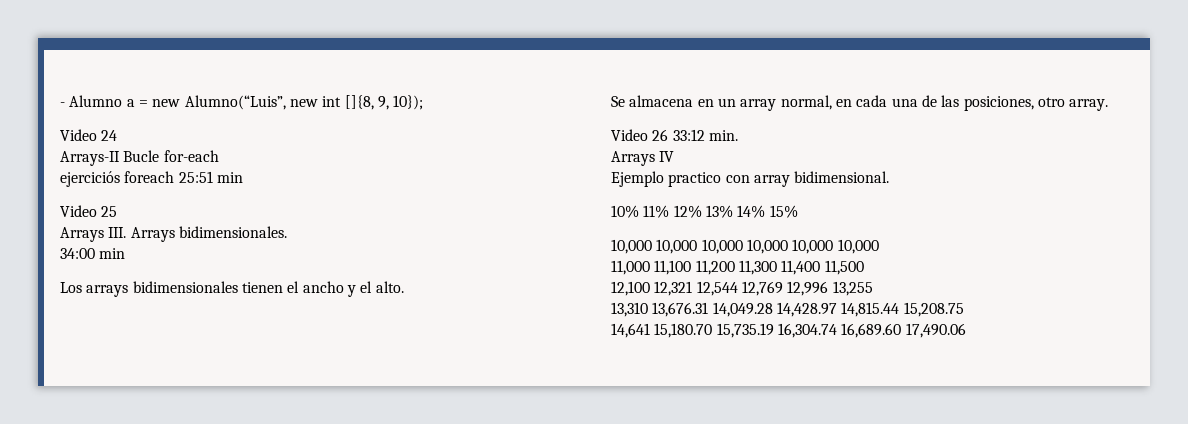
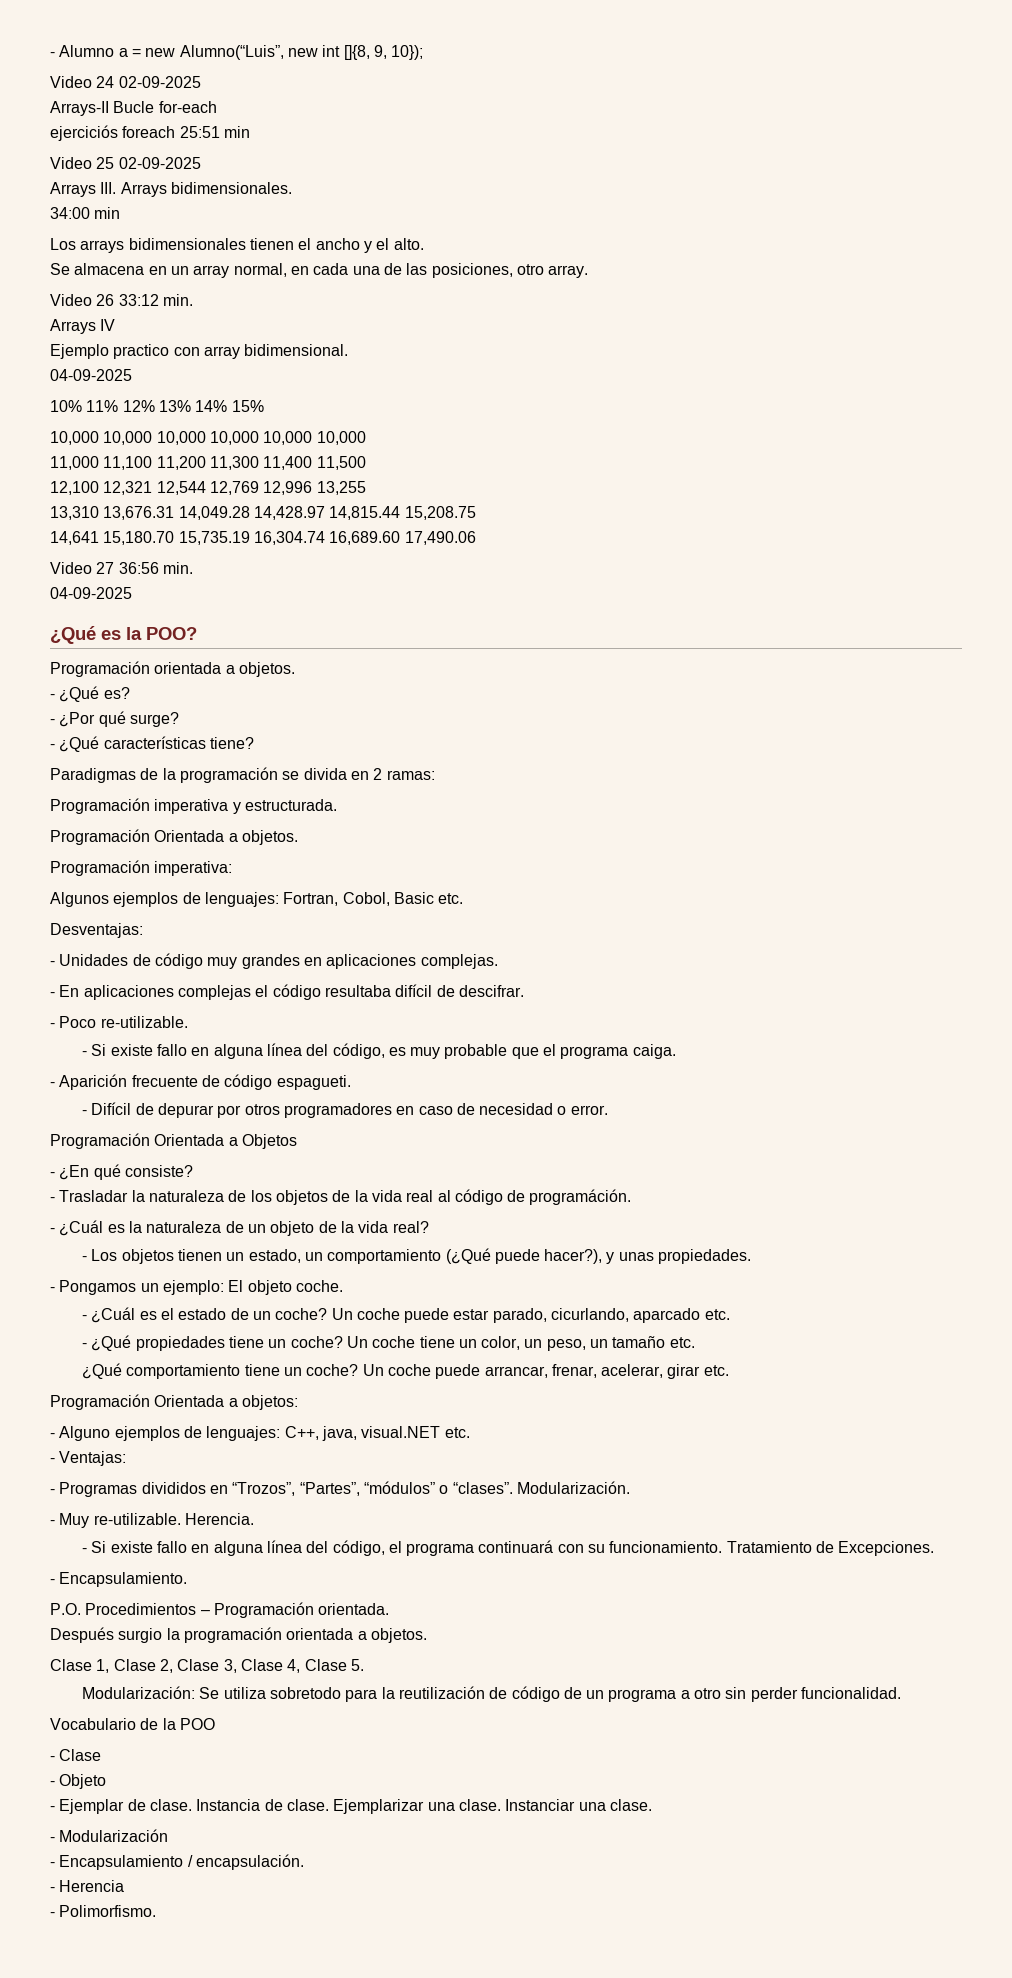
- Video 24
+ Video 24 02-09-2025
- Video 25
+ Video 25 02-09-2025
  Ejemplo practico con array bidimensional.
+ 04-09-2025
+ Video 27 36:56 min.
+ 04-09-2025
+ ¿Qué es la POO?
+ Programación orientada a objetos.
+ - ¿Qué es?
+ - ¿Por qué surge?
+ - ¿Qué características tiene?
+ Paradigmas de la programación se divida en 2 ramas:
+ Programación imperativa y estructurada.
+ Programación Orientada a objetos.
+ Programación imperativa:
+ Algunos ejemplos de lenguajes: Fortran, Cobol, Basic etc.
+ Desventajas:
+ - Unidades de código muy grandes en aplicaciones complejas.
+ - En aplicaciones complejas el código resultaba difícil de descifrar.
+ - Poco re-utilizable.
+ - Si existe fallo en alguna línea del código, es muy probable que el programa caiga.
+ - Aparición frecuente de código espagueti.
+ - Difícil de depurar por otros programadores en caso de necesidad o error.
+ Programación Orientada a Objetos
+ - ¿En qué consiste?
+ - Trasladar la naturaleza de los objetos de la vida real al código de programáción.
+ - ¿Cuál es la naturaleza de un objeto de la vida real?
+ - Los objetos tienen un estado, un comportamiento (¿Qué puede hacer?), y unas propiedades.
+ - Pongamos un ejemplo: El objeto coche.
+ - ¿Cuál es el estado de un coche? Un coche puede estar parado, cicurlando, aparcado etc.
+ - ¿Qué propiedades tiene un coche? Un coche tiene un color, un peso, un tamaño etc.
+ ¿Qué comportamiento tiene un coche? Un coche puede arrancar, frenar, acelerar, girar etc.
+ Programación Orientada a objetos:
+ - Alguno ejemplos de lenguajes: C++, java, visual.NET etc.
+ - Ventajas:
+ - Programas divididos en “Trozos”, “Partes”, “módulos” o “clases”. Modularización.
+ - Muy re-utilizable. Herencia.
+ - Si existe fallo en alguna línea del código, el programa continuará con su funcionamiento. Tratamiento de Excepciones.
+ - Encapsulamiento.
+ P.O. Procedimientos – Programación orientada.
+ Después surgio la programación orientada a objetos.
+ Clase 1, Clase 2, Clase 3, Clase 4, Clase 5.
+ Modularización: Se utiliza sobretodo para la reutilización de código de un programa a otro sin perder funcionalidad.
+ Vocabulario de la POO
+ - Clase
+ - Objeto
+ - Ejemplar de clase. Instancia de clase. Ejemplarizar una clase. Instanciar una clase.
+ - Modularización
+ - Encapsulamiento / encapsulación.
+ - Herencia
+ - Polimorfismo.

